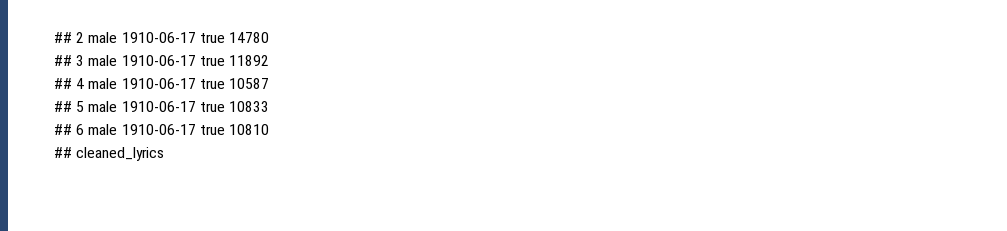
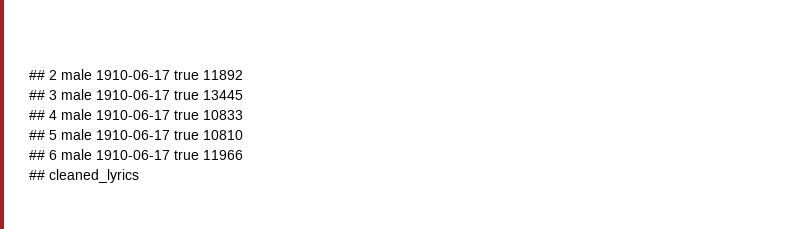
- ## 2 male 1910-06-17 true 14780
+ ## 2 male 1910-06-17 true 11892
- ## 3 male 1910-06-17 true 11892
+ ## 3 male 1910-06-17 true 13445
- ## 4 male 1910-06-17 true 10587
+ ## 4 male 1910-06-17 true 10833
- ## 5 male 1910-06-17 true 10833
+ ## 5 male 1910-06-17 true 10810
- ## 6 male 1910-06-17 true 10810
+ ## 6 male 1910-06-17 true 11966

